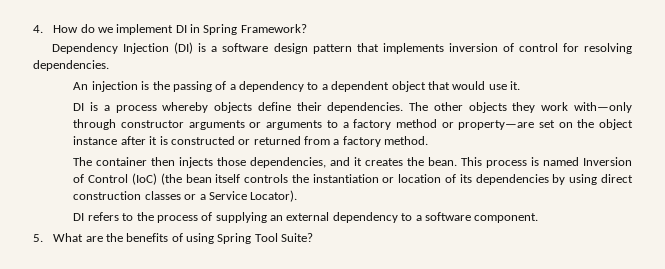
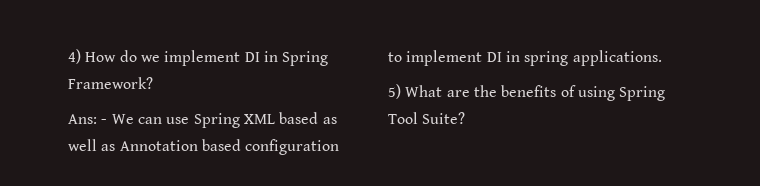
- 4. How do we implement DI in Spring Framework?
+ 4) How do we implement DI in Spring Framework?
- Dependency Injection (DI) is a software design pattern that implements inversion of control for resolving dependencies.
- An injection is the passing of a dependency to a dependent object that would use it.
- DI is a process whereby objects define their dependencies. The other objects they work with—only through constructor arguments or arguments to a factory method or property—are set on the object instance after it is constructed or returned from a factory method.
- The container then injects those dependencies, and it creates the bean. This process is named Inversion of Control (IoC) (the bean itself controls the instantiation or location of its dependencies by using direct construction classes or a Service Locator).
- DI refers to the process of supplying an external dependency to a software component.
- 5. What are the benefits of using Spring Tool Suite?
+ Ans: - We can use Spring XML based as well as Annotation based configuration to implement DI in spring applications.
+ 5) What are the benefits of using Spring Tool Suite?

